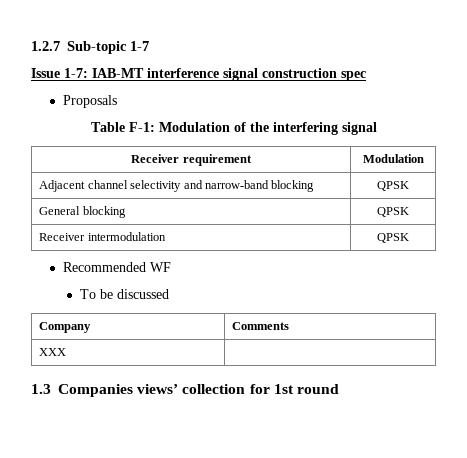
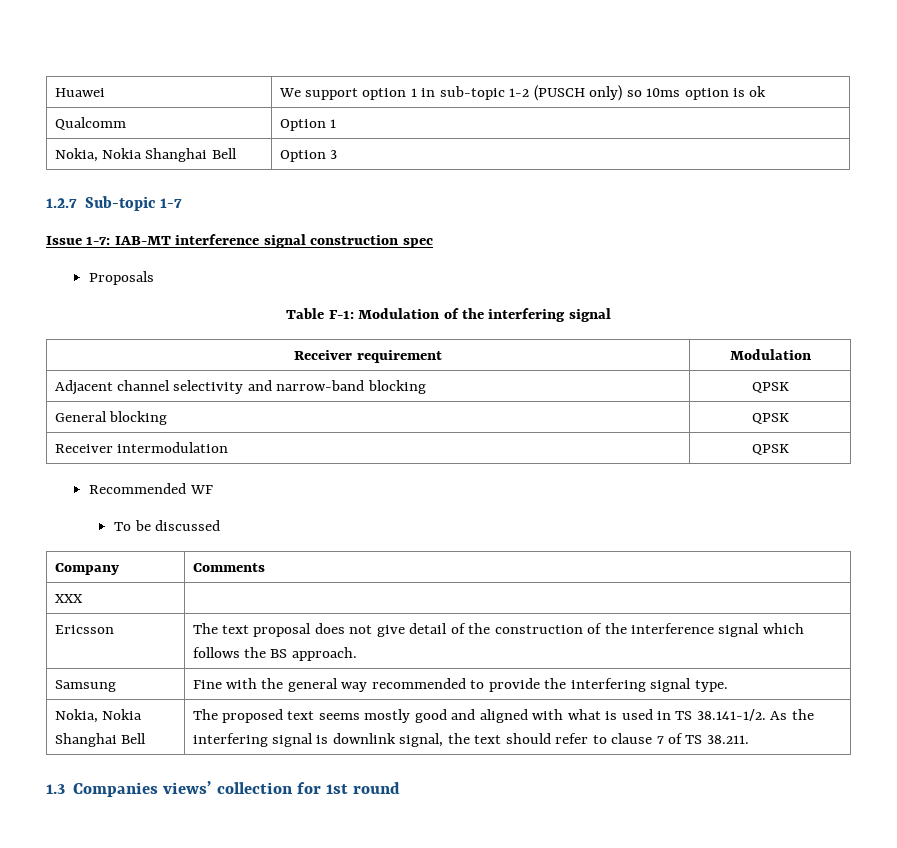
+ Huawei | We support option 1 in sub-topic 1-2 (PUSCH only) so 10ms option is ok
+ Qualcomm | Option 1
+ Nokia, Nokia Shanghai Bell | Option 3
+ Ericsson | The text proposal does not give detail of the construction of the interference signal which follows the BS approach.
+ Samsung | Fine with the general way recommended to provide the interfering signal type.
+ Nokia, Nokia Shanghai Bell | The proposed text seems mostly good and aligned with what is used in TS 38.141-1/2. As the interfering signal is downlink signal, the text should refer to clause 7 of TS 38.211.

